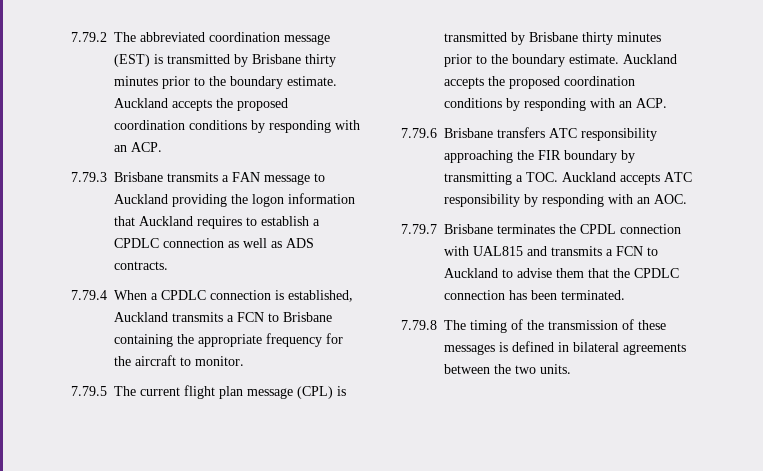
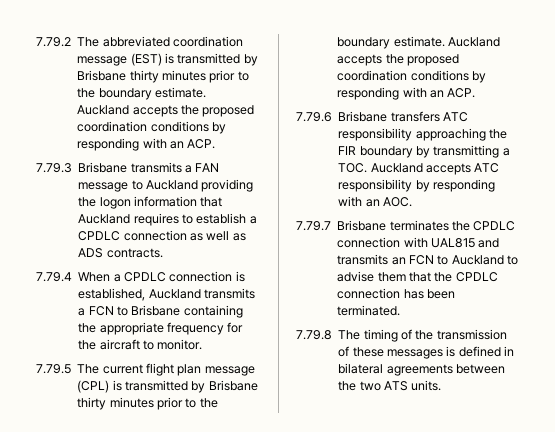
- 7.79.7 Brisbane terminates the CPDL connection with UAL815 and transmits a FCN to Auckland to advise them that the CPDLC connection has been terminated.
+ 7.79.7 Brisbane terminates the CPDLC connection with UAL815 and transmits an FCN to Auckland to advise them that the CPDLC connection has been terminated.
- 7.79.8 The timing of the transmission of these messages is defined in bilateral agreements between the two units.
+ 7.79.8 The timing of the transmission of these messages is defined in bilateral agreements between the two ATS units.

